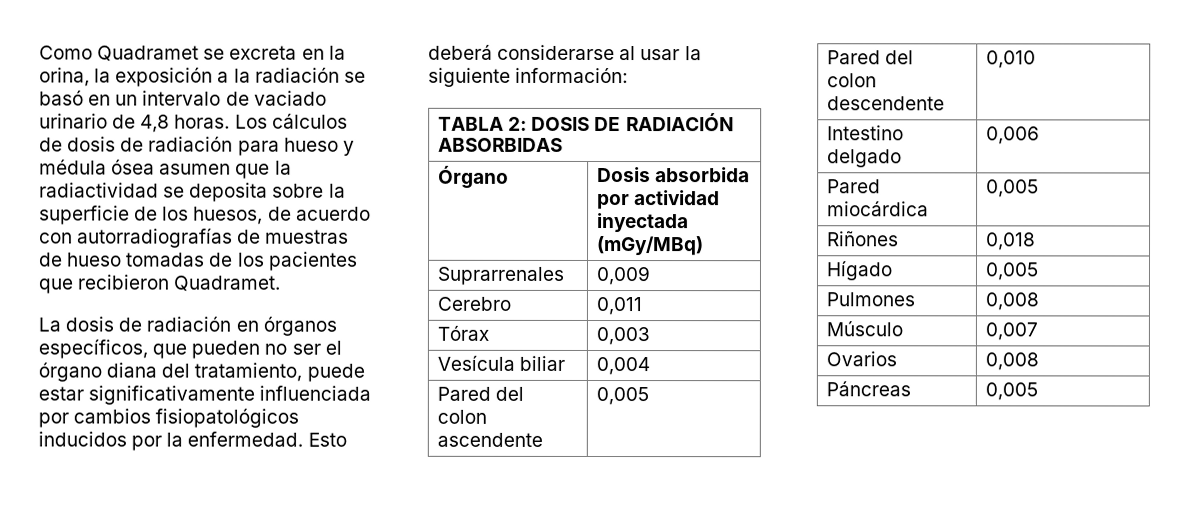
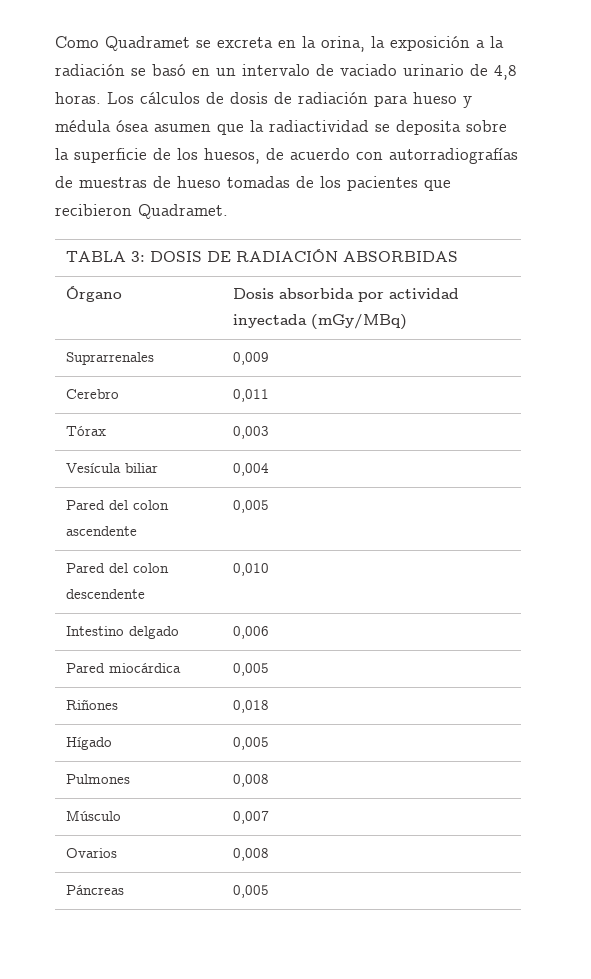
- La dosis de radiación en órganos específicos, que pueden no ser el órgano diana del tratamiento, puede estar significativamente influenciada por cambios fisiopatológicos inducidos por la enfermedad. Esto deberá considerarse al usar la siguiente información:
- TABLA 2: DOSIS DE RADIACIÓN ABSORBIDAS
+ TABLA 3: DOSIS DE RADIACIÓN ABSORBIDAS

